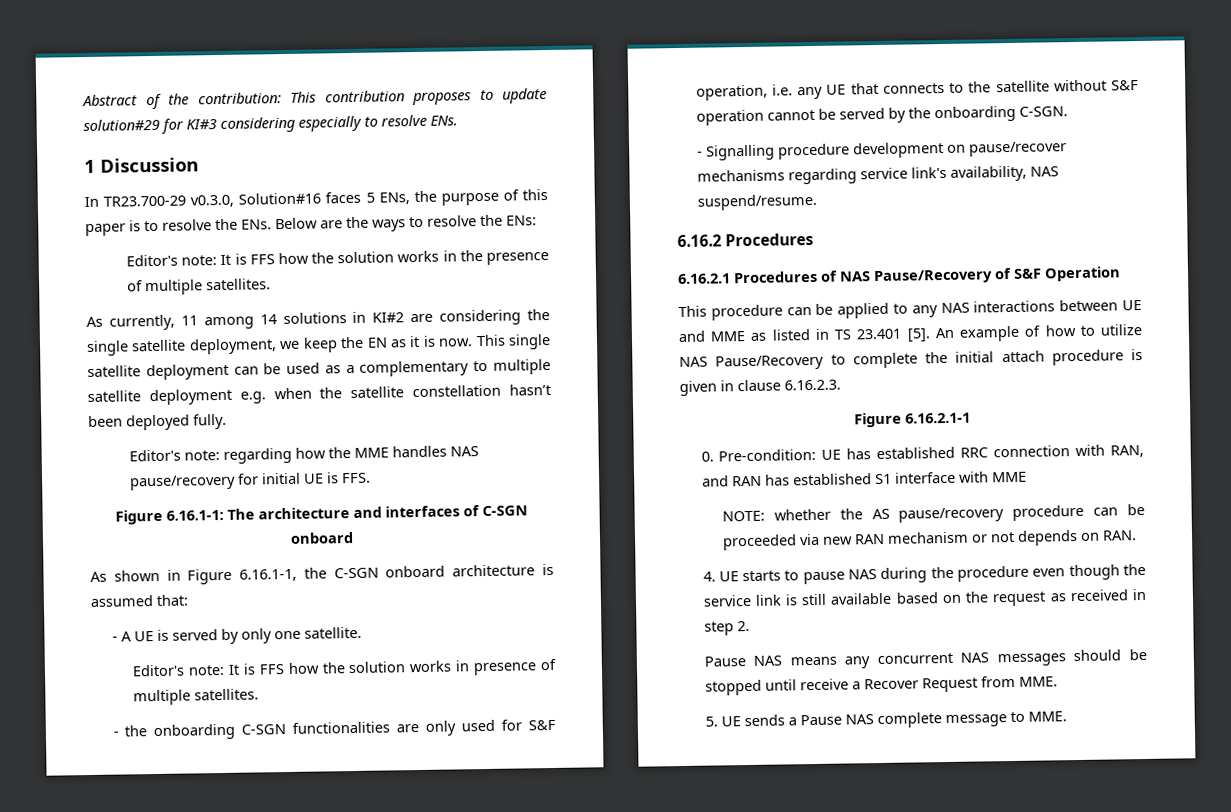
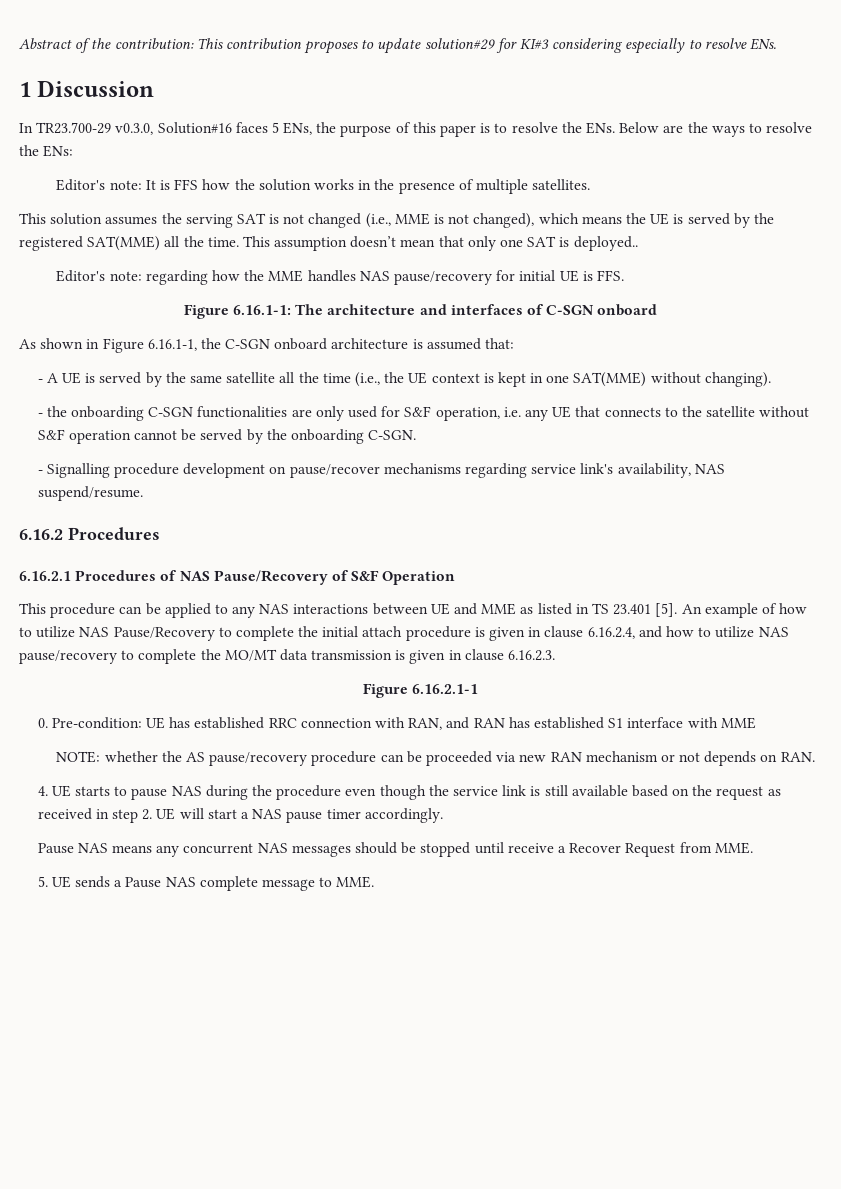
- As currently, 11 among 14 solutions in KI#2 are considering the single satellite deployment, we keep the EN as it is now. This single satellite deployment can be used as a complementary to multiple satellite deployment e.g. when the satellite constellation hasn’t been deployed fully.
+ This solution assumes the serving SAT is not changed (i.e., MME is not changed), which means the UE is served by the registered SAT(MME) all the time. This assumption doesn’t mean that only one SAT is deployed..
- - A UE is served by only one satellite.
- Editor's note: It is FFS how the solution works in presence of multiple satellites.
+ - A UE is served by the same satellite all the time (i.e., the UE context is kept in one SAT(MME) without changing).
- An example of how to utilize NAS Pause/Recovery to complete the initial attach procedure is given in clause 6.16.2.3.
+ An example of how to utilize NAS Pause/Recovery to complete the initial attach procedure is given in clause 6.16.2.4, and how to utilize NAS pause/recovery to complete the MO/MT data transmission is given in clause 6.16.2.3.
- 4. UE starts to pause NAS during the procedure even though the service link is still available based on the request as received in step 2.
+ 4. UE starts to pause NAS during the procedure even though the service link is still available based on the request as received in step 2. UE will start a NAS pause timer accordingly.

